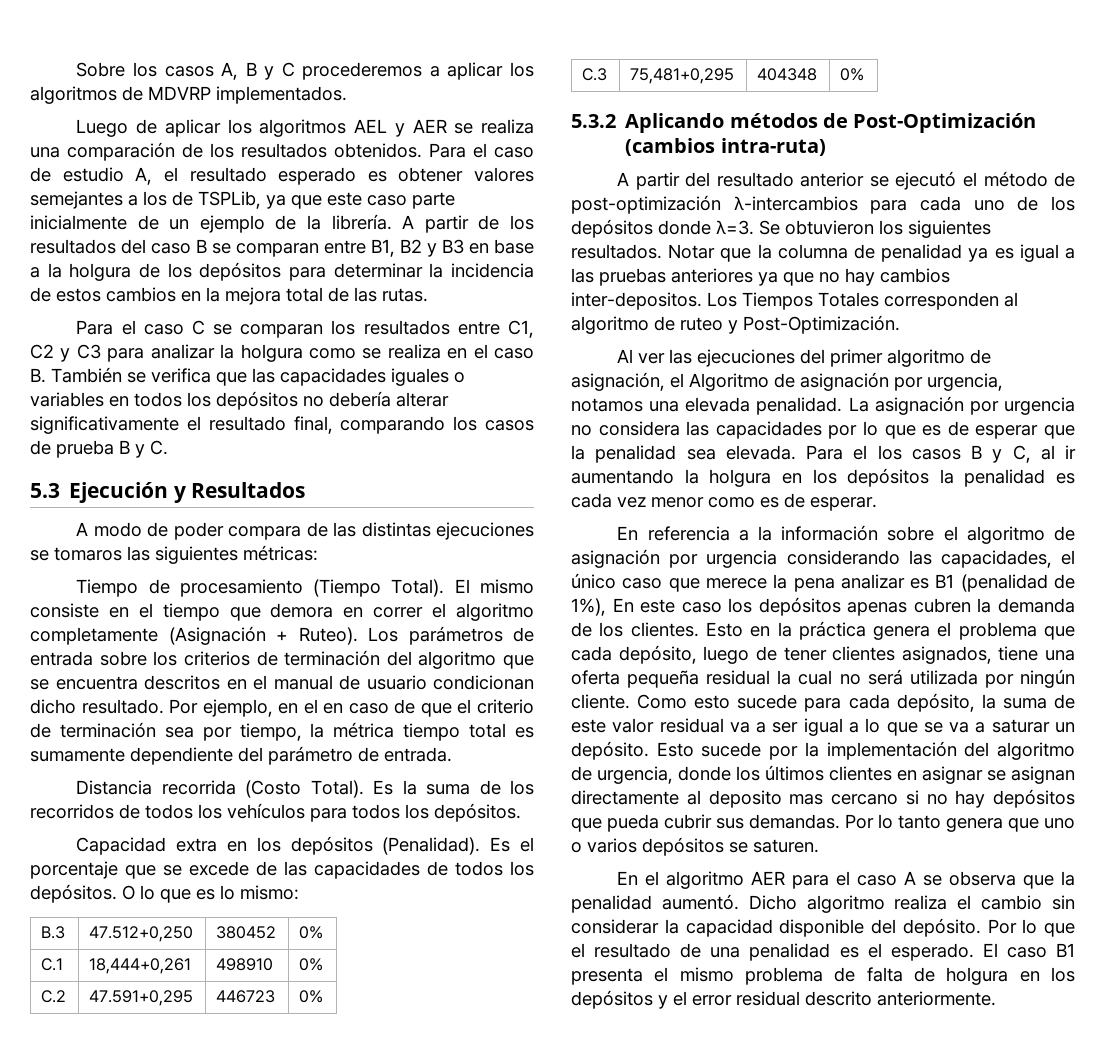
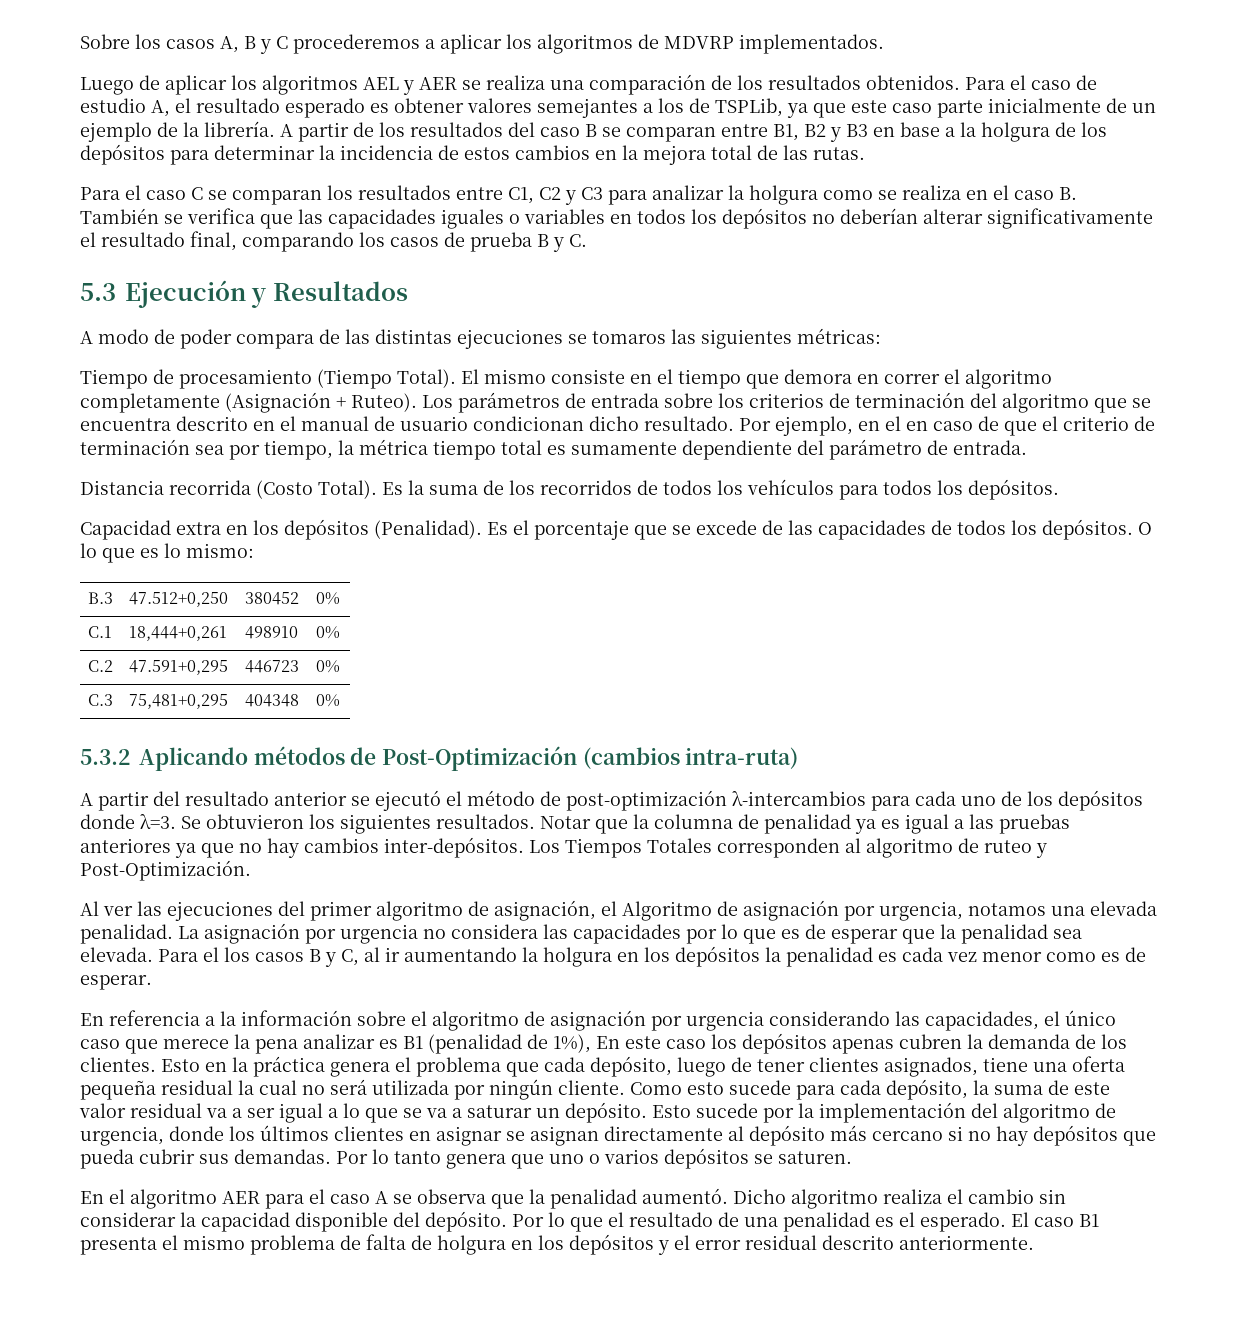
- Para el caso C se comparan los resultados entre C1, C2 y C3 para analizar la holgura como se realiza en el caso B. También se verifica que las capacidades iguales o variables en todos los depósitos no debería alterar significativamente el resultado final, comparando los casos de prueba B y C.
+ Para el caso C se comparan los resultados entre C1, C2 y C3 para analizar la holgura como se realiza en el caso B. También se verifica que las capacidades iguales o variables en todos los depósitos no deberían alterar significativamente el resultado final, comparando los casos de prueba B y C.
- Los parámetros de entrada sobre los criterios de terminación del algoritmo que se encuentra descritos en el manual de usuario condicionan dicho resultado.
+ Los parámetros de entrada sobre los criterios de terminación del algoritmo que se encuentra descrito en el manual de usuario condicionan dicho resultado.
- Notar que la columna de penalidad ya es igual a las pruebas anteriores ya que no hay cambios inter-depositos.
+ Notar que la columna de penalidad ya es igual a las pruebas anteriores ya que no hay cambios inter-depósitos.
- Esto sucede por la implementación del algoritmo de urgencia, donde los últimos clientes en asignar se asignan directamente al deposito mas cercano si no hay depósitos que pueda cubrir sus demandas.
+ Esto sucede por la implementación del algoritmo de urgencia, donde los últimos clientes en asignar se asignan directamente al depósito más cercano si no hay depósitos que pueda cubrir sus demandas.

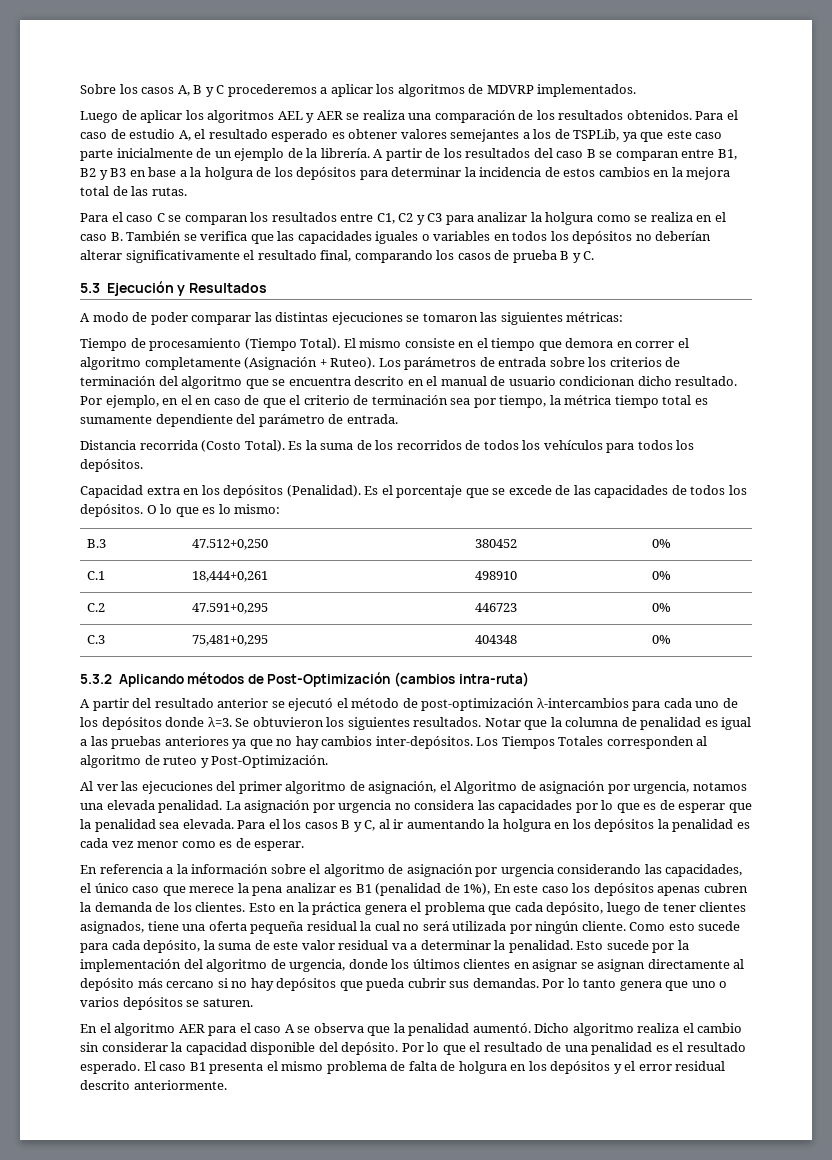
- A modo de poder compara de las distintas ejecuciones se tomaros las siguientes métricas:
+ A modo de poder comparar las distintas ejecuciones se tomaron las siguientes métricas:
- Notar que la columna de penalidad ya es igual a las pruebas anteriores ya que no hay cambios inter-depósitos.
+ Notar que la columna de penalidad es igual a las pruebas anteriores ya que no hay cambios inter-depósitos.
- Como esto sucede para cada depósito, la suma de este valor residual va a ser igual a lo que se va a saturar un depósito.
+ Como esto sucede para cada depósito, la suma de este valor residual va a determinar la penalidad.
- Por lo que el resultado de una penalidad es el esperado.
+ Por lo que el resultado de una penalidad es el resultado esperado.

